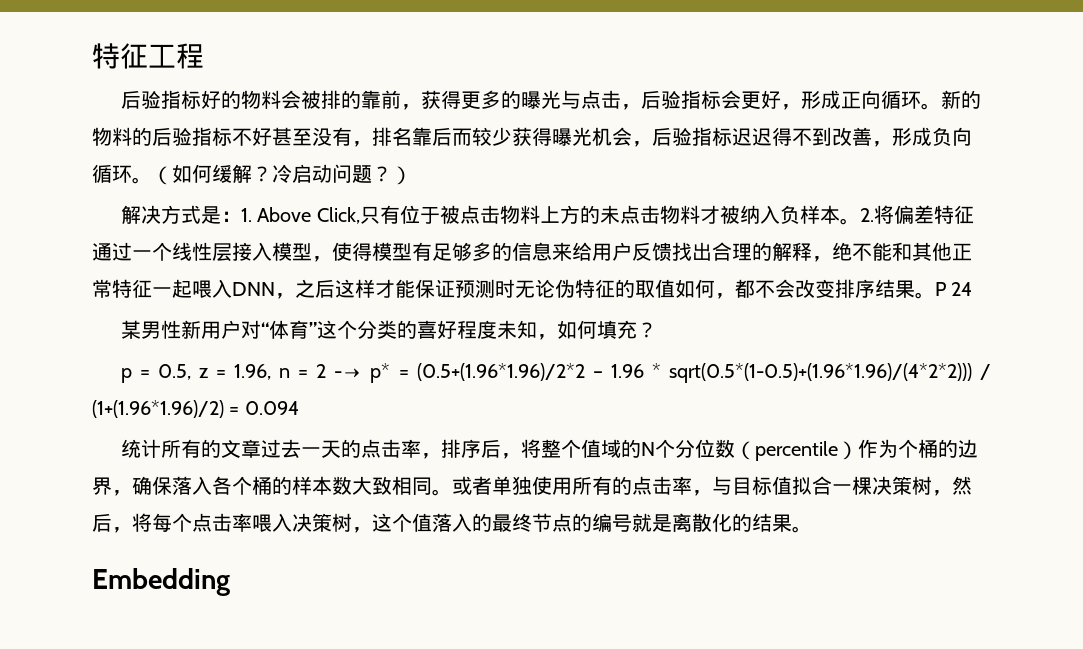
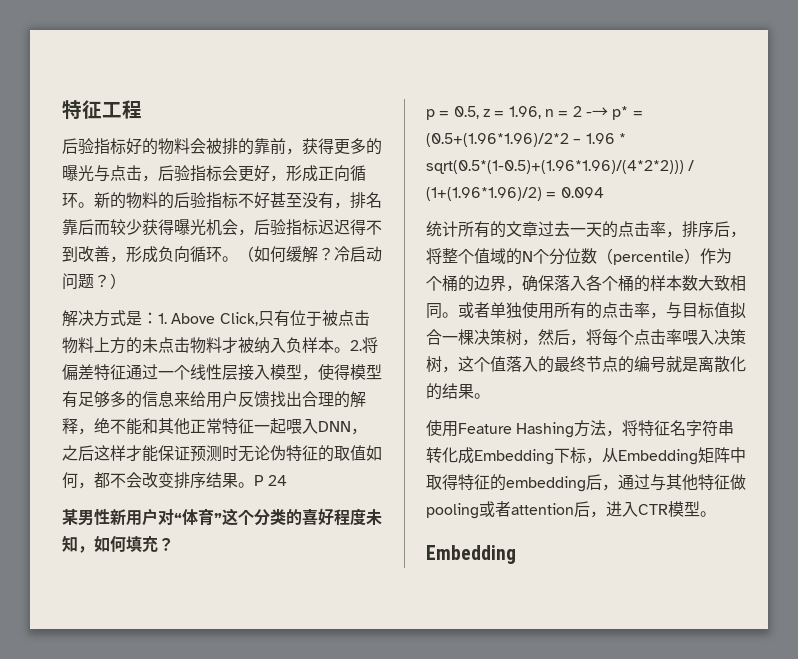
+ 使用Feature Hashing方法，将特征名字符串转化成Embedding下标，从Embedding矩阵中取得特征的embedding后，通过与其他特征做pooling或者attention后，进入CTR模型。

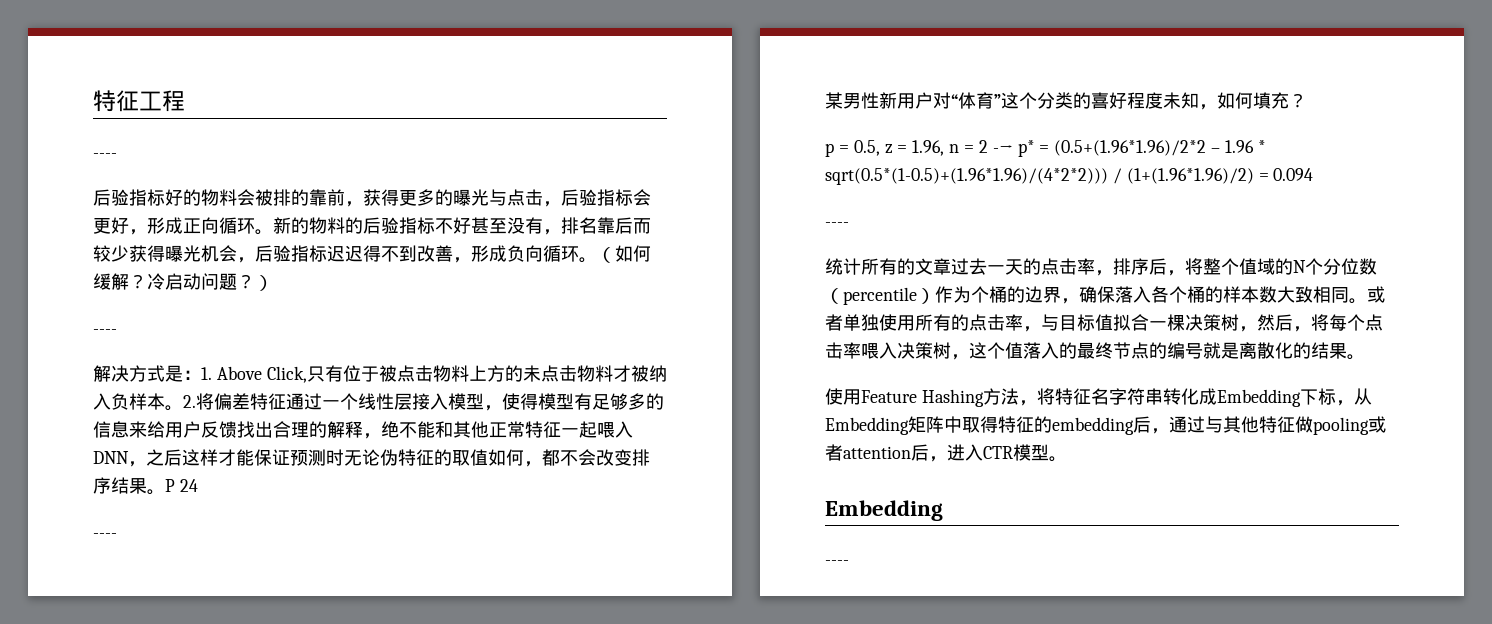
  特征工程
+ ----
  冷启动问题？）
+ ----
  P 24
+ ----
  p = 0.5, z = 1.96, n = 2 -→ p* = (0.5+(1.96*1.96)/2*2 – 1.96 * sqrt(0.5*(1-0.5)+(1.96*1.96)/(4*2*2))) / (1+(1.96*1.96)/2) = 0.094
+ ----
  使用Feature Hashing方法，将特征名字符串转化成Embedding下标，从Embedding矩阵中取得特征的embedding后，通过与其他特征做pooling或者attention后，进入CTR模型。
  Embedding
+ ----

